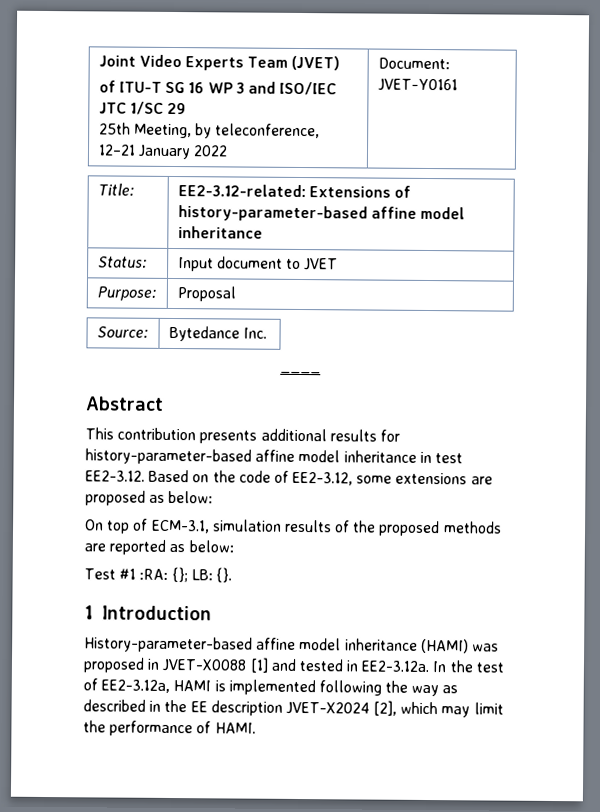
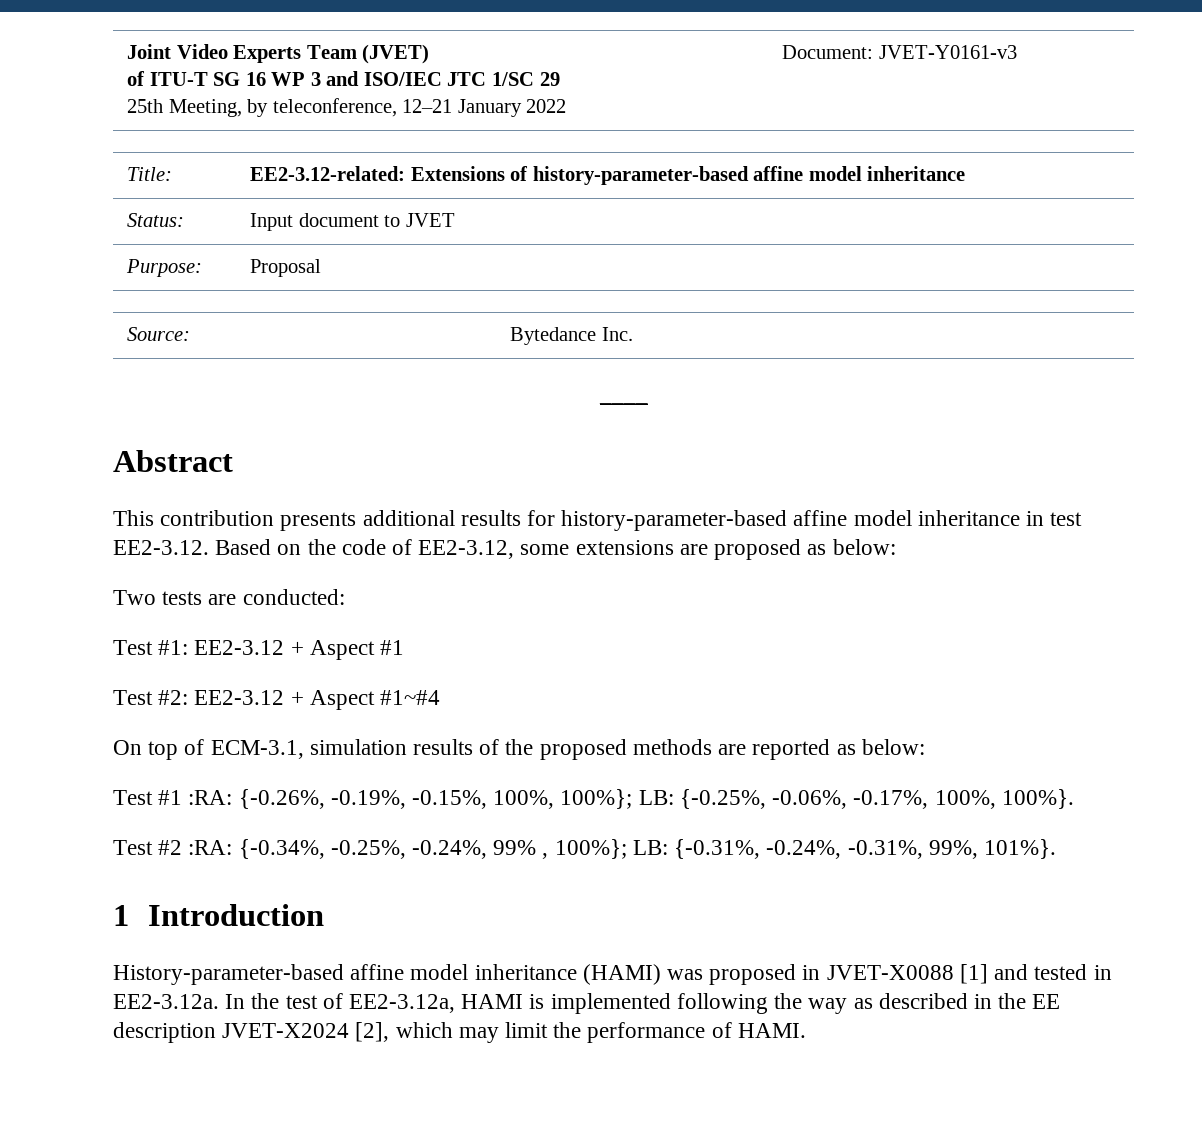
  Joint Video Experts Team (JVET)
  of ITU-T SG 16 WP 3 and ISO/IEC JTC 1/SC 29
- 25th Meeting, by teleconference, 12–21 January 2022 | Document: JVET-Y0161
+ 25th Meeting, by teleconference, 12–21 January 2022 | Document: JVET-Y0161-v3
+ Two tests are conducted:
+ Test #1: EE2-3.12 + Aspect #1
+ Test #2: EE2-3.12 + Aspect #1~#4
- Test #1 :RA: {}; LB: {}.
+ Test #1 :RA: {-0.26%, -0.19%, -0.15%, 100%, 100%}; LB: {-0.25%, -0.06%, -0.17%, 100%, 100%}.
+ Test #2 :RA: {-0.34%, -0.25%, -0.24%, 99% , 100%}; LB: {-0.31%, -0.24%, -0.31%, 99%, 101%}.

